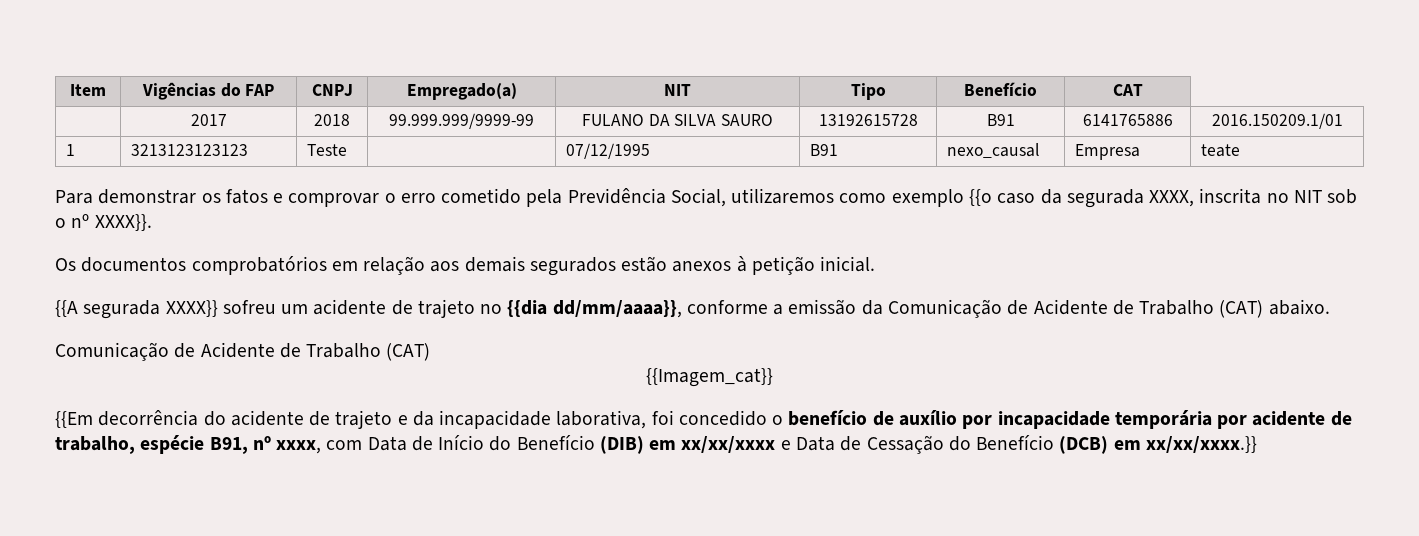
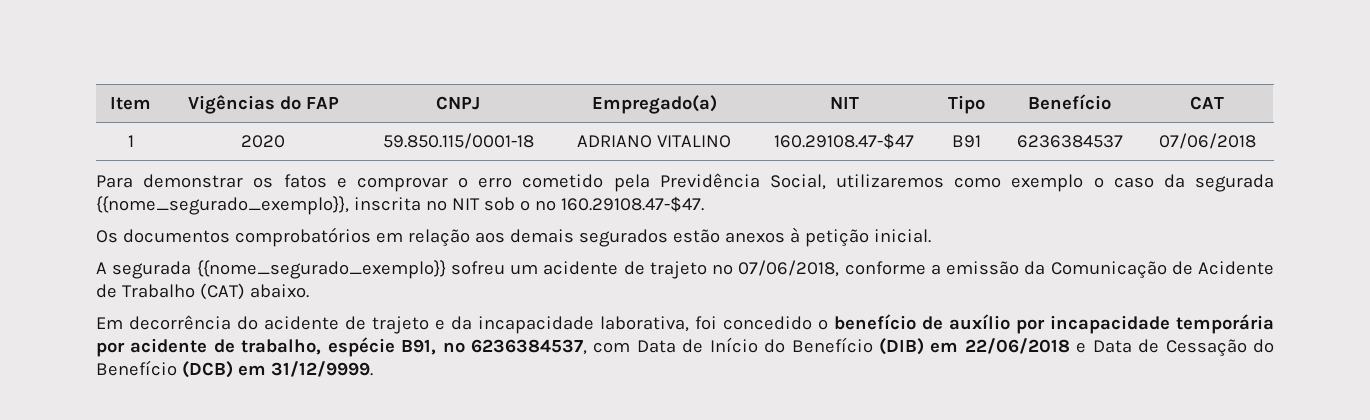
- | 2017 | 2018 | 99.999.999/9999-99 | FULANO DA SILVA SAURO | 13192615728 | B91 | 6141765886 | 2016.150209.1/01
- 1 | 3213123123123 | Teste | | 07/12/1995 | B91 | nexo_causal | Empresa | teate
+ 1 | 2020 | 59.850.115/0001-18 | ADRIANO VITALINO | 160.29108.47-$47 | B91 | 6236384537 | 07/06/2018
- Para demonstrar os fatos e comprovar o erro cometido pela Previdência Social, utilizaremos como exemplo {{o caso da segurada XXXX, inscrita no NIT sob o nº XXXX}}.
+ Para demonstrar os fatos e comprovar o erro cometido pela Previdência Social, utilizaremos como exemplo o caso da segurada {{nome_segurado_exemplo}}, inscrita no NIT sob o nº 160.29108.47-$47.
- {{A segurada XXXX}} sofreu um acidente de trajeto no {{dia dd/mm/aaaa}}, conforme a emissão da Comunicação de Acidente de Trabalho (CAT) abaixo.
- Comunicação de Acidente de Trabalho (CAT)
- {{Imagem_cat}}
- {{Em decorrência do acidente de trajeto e da incapacidade laborativa, foi concedido o benefício de auxílio por incapacidade temporária por acidente de trabalho, espécie B91, nº xxxx, com Data de Início do Benefício (DIB) em xx/xx/xxxx e Data de Cessação do Benefício (DCB) em xx/xx/xxxx.}}
+ A segurada {{nome_segurado_exemplo}} sofreu um acidente de trajeto no 07/06/2018, conforme a emissão da Comunicação de Acidente de Trabalho (CAT) abaixo.
+ Em decorrência do acidente de trajeto e da incapacidade laborativa, foi concedido o benefício de auxílio por incapacidade temporária por acidente de trabalho, espécie B91, nº 6236384537, com Data de Início do Benefício (DIB) em 22/06/2018 e Data de Cessação do Benefício (DCB) em 31/12/9999.

